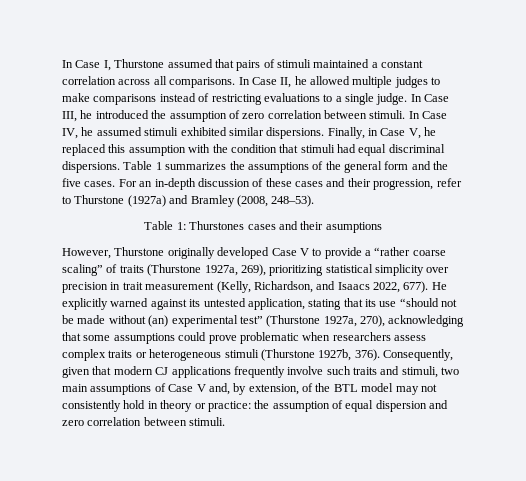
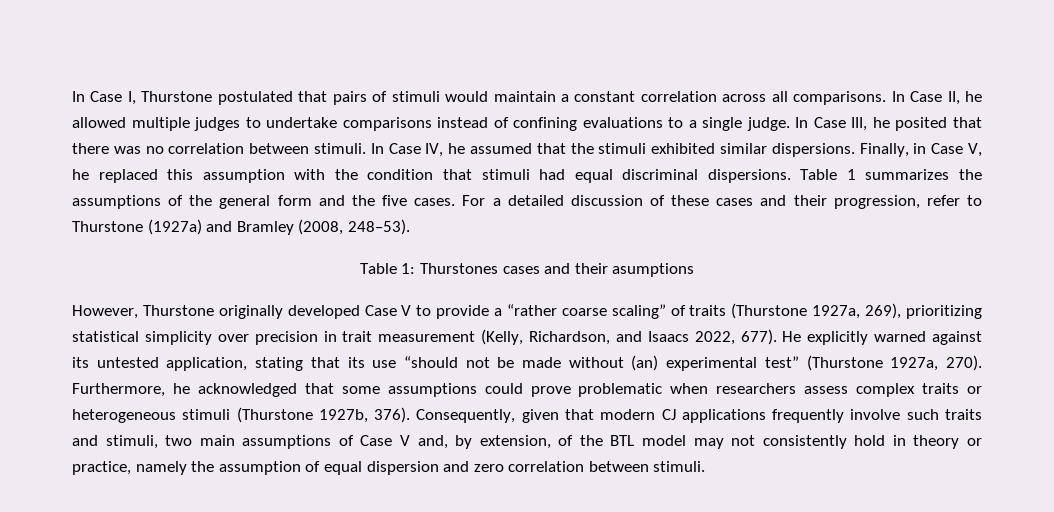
- In Case I, Thurstone assumed that pairs of stimuli maintained a constant correlation across all comparisons.
+ In Case I, Thurstone postulated that pairs of stimuli would maintain a constant correlation across all comparisons.
- In Case II, he allowed multiple judges to make comparisons instead of restricting evaluations to a single judge.
+ In Case II, he allowed multiple judges to undertake comparisons instead of confining evaluations to a single judge.
- In Case III, he introduced the assumption of zero correlation between stimuli.
+ In Case III, he posited that there was no correlation between stimuli.
- In Case IV, he assumed stimuli exhibited similar dispersions.
+ In Case IV, he assumed that the stimuli exhibited similar dispersions.
- For an in-depth discussion of these cases and their progression, refer to Thurstone (1927a) and Bramley (2008, 248–53).
+ For a detailed discussion of these cases and their progression, refer to Thurstone (1927a) and Bramley (2008, 248–53).
- He explicitly warned against its untested application, stating that its use “should not be made without (an) experimental test” (Thurstone 1927a, 270), acknowledging that some assumptions could prove problematic when researchers assess complex traits or heterogeneous stimuli (Thurstone 1927b, 376).
+ He explicitly warned against its untested application, stating that its use “should not be made without (an) experimental test” (Thurstone 1927a, 270). Furthermore, he acknowledged that some assumptions could prove problematic when researchers assess complex traits or heterogeneous stimuli (Thurstone 1927b, 376).
- Consequently, given that modern CJ applications frequently involve such traits and stimuli, two main assumptions of Case V and, by extension, of the BTL model may not consistently hold in theory or practice: the assumption of equal dispersion and zero correlation between stimuli.
+ Consequently, given that modern CJ applications frequently involve such traits and stimuli, two main assumptions of Case V and, by extension, of the BTL model may not consistently hold in theory or practice, namely the assumption of equal dispersion and zero correlation between stimuli.

